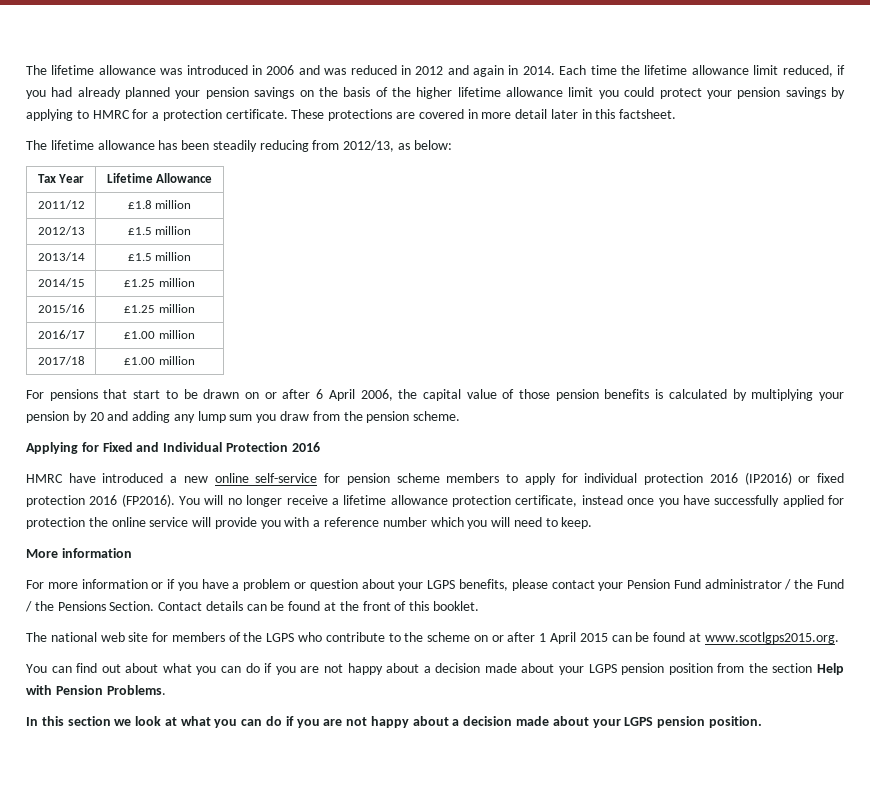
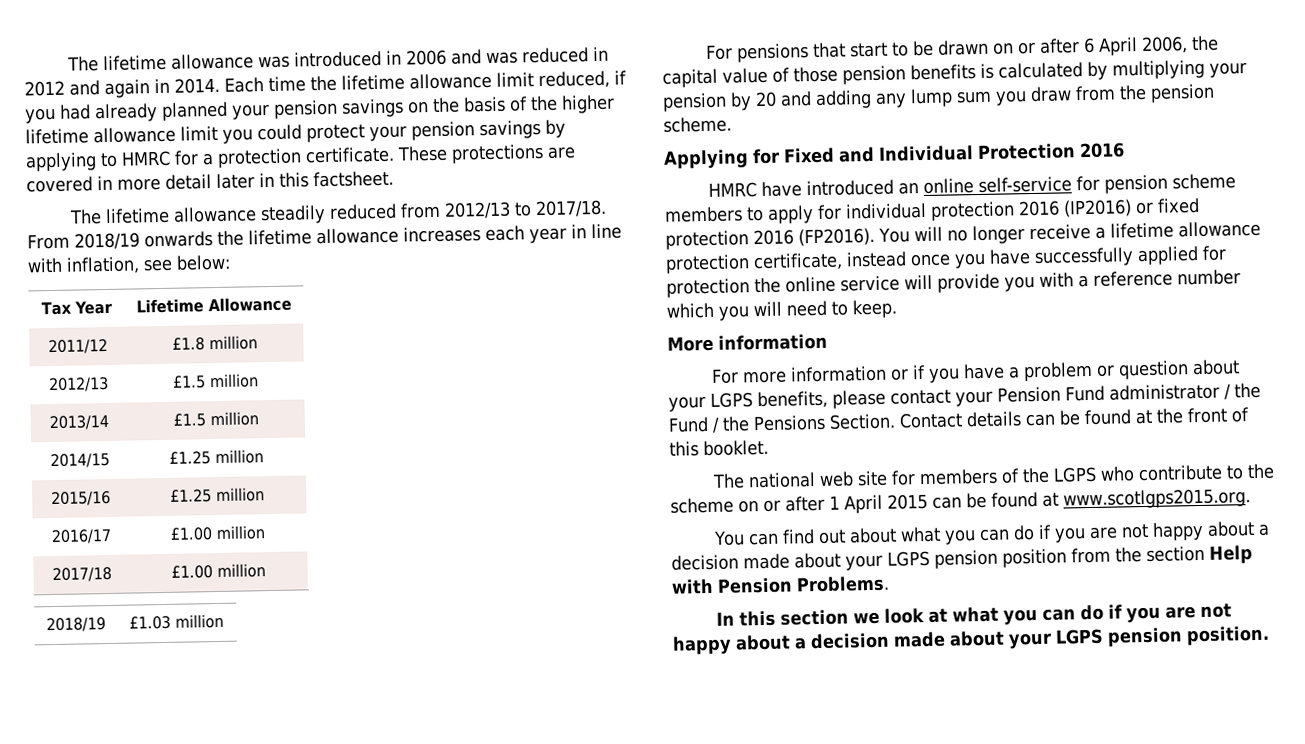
- The lifetime allowance has been steadily reducing from 2012/13, as below:
+ The lifetime allowance steadily reduced from 2012/13 to 2017/18. From 2018/19 onwards the lifetime allowance increases each year in line with inflation, see below:
+ 2018/19 | £1.03 million
- HMRC have introduced a new online self-service for pension scheme members to apply for individual protection 2016 (IP2016) or fixed protection 2016 (FP2016).
+ HMRC have introduced an online self-service for pension scheme members to apply for individual protection 2016 (IP2016) or fixed protection 2016 (FP2016).

